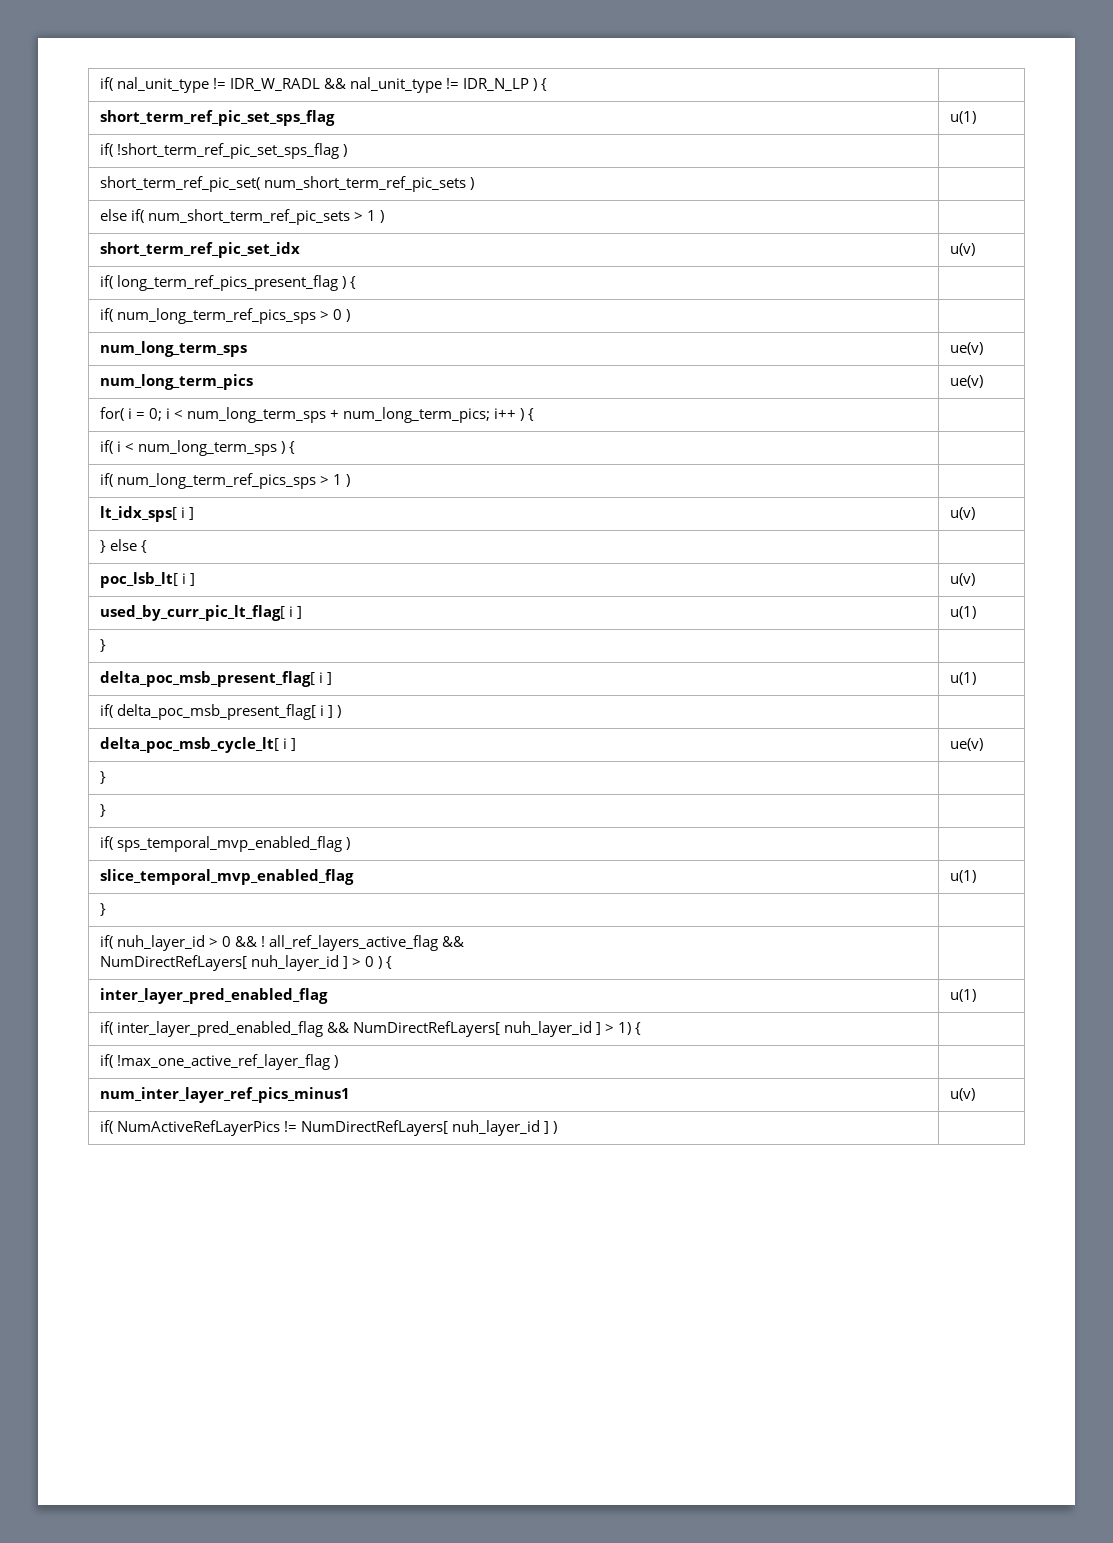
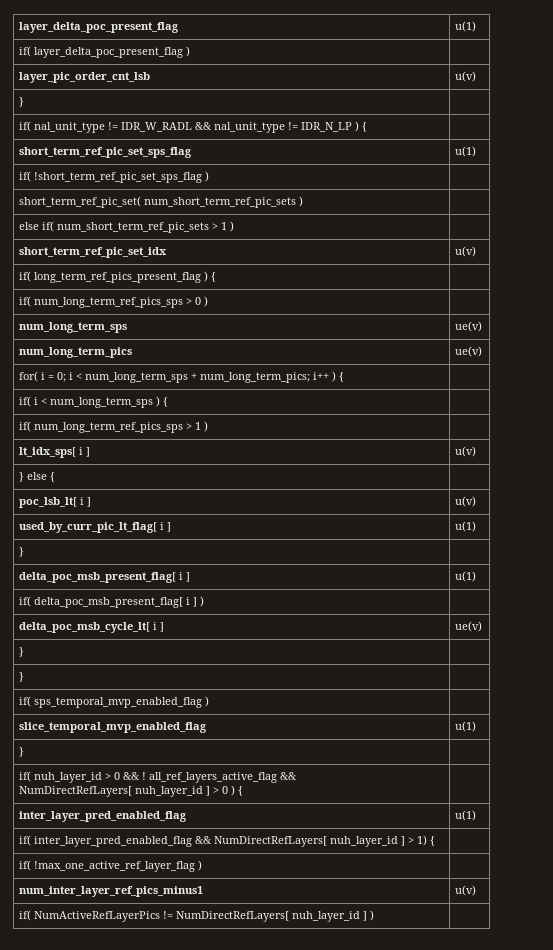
+ layer_delta_poc_present_flag | u(1)
+ if( layer_delta_poc_present_flag ) |
+ layer_pic_order_cnt_lsb | u(v)
+ } |

